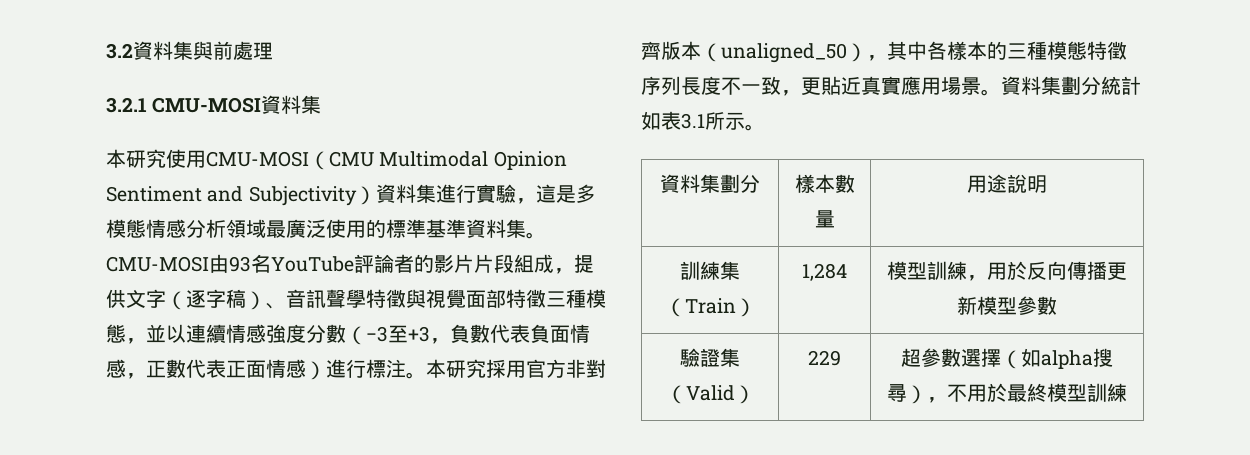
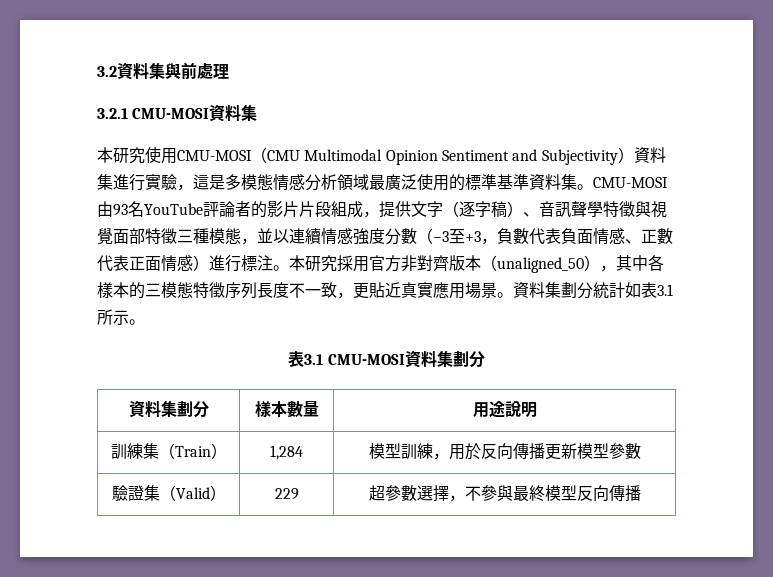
- CMU-MOSI由93名YouTube評論者的影片片段組成，提供文字（逐字稿）、音訊聲學特徵與視覺面部特徵三種模態，並以連續情感強度分數（−3至+3，負數代表負面情感，正數代表正面情感）進行標注。
+ CMU-MOSI由93名YouTube評論者的影片片段組成，提供文字（逐字稿）、音訊聲學特徵與視覺面部特徵三種模態，並以連續情感強度分數（−3至+3，負數代表負面情感、正數代表正面情感）進行標注。
- 本研究採用官方非對齊版本（unaligned_50），其中各樣本的三種模態特徵序列長度不一致，更貼近真實應用場景。
+ 本研究採用官方非對齊版本（unaligned_50），其中各樣本的三模態特徵序列長度不一致，更貼近真實應用場景。
+ 表3.1 CMU-MOSI資料集劃分
- 驗證集（Valid） | 229 | 超參數選擇（如alpha搜尋），不用於最終模型訓練
+ 驗證集（Valid） | 229 | 超參數選擇，不參與最終模型反向傳播

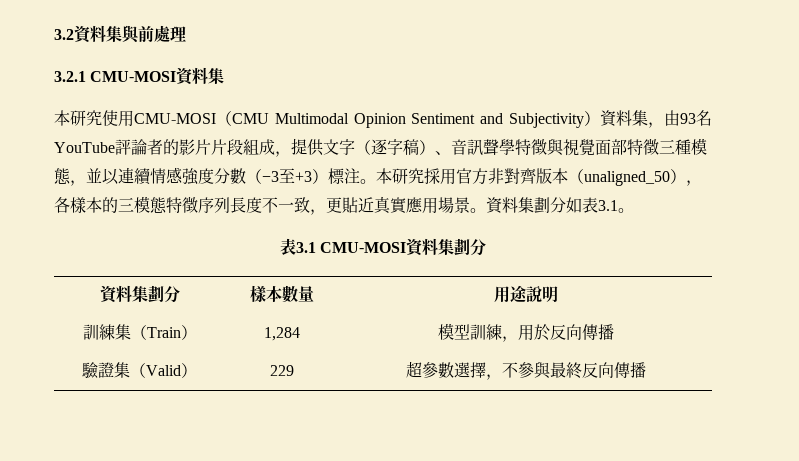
- 本研究使用CMU-MOSI（CMU Multimodal Opinion Sentiment and Subjectivity）資料集進行實驗，這是多模態情感分析領域最廣泛使用的標準基準資料集。CMU-MOSI由93名YouTube評論者的影片片段組成，提供文字（逐字稿）、音訊聲學特徵與視覺面部特徵三種模態，並以連續情感強度分數（−3至+3，負數代表負面情感、正數代表正面情感）進行標注。
+ 本研究使用CMU-MOSI（CMU Multimodal Opinion Sentiment and Subjectivity）資料集，由93名YouTube評論者的影片片段組成，提供文字（逐字稿）、音訊聲學特徵與視覺面部特徵三種模態，並以連續情感強度分數（−3至+3）標注。
- 本研究採用官方非對齊版本（unaligned_50），其中各樣本的三模態特徵序列長度不一致，更貼近真實應用場景。
+ 本研究採用官方非對齊版本（unaligned_50），各樣本的三模態特徵序列長度不一致，更貼近真實應用場景。
- 資料集劃分統計如表3.1所示。
+ 資料集劃分如表3.1。
- 訓練集（Train） | 1,284 | 模型訓練，用於反向傳播更新模型參數
+ 訓練集（Train） | 1,284 | 模型訓練，用於反向傳播
- 驗證集（Valid） | 229 | 超參數選擇，不參與最終模型反向傳播
+ 驗證集（Valid） | 229 | 超參數選擇，不參與最終反向傳播

